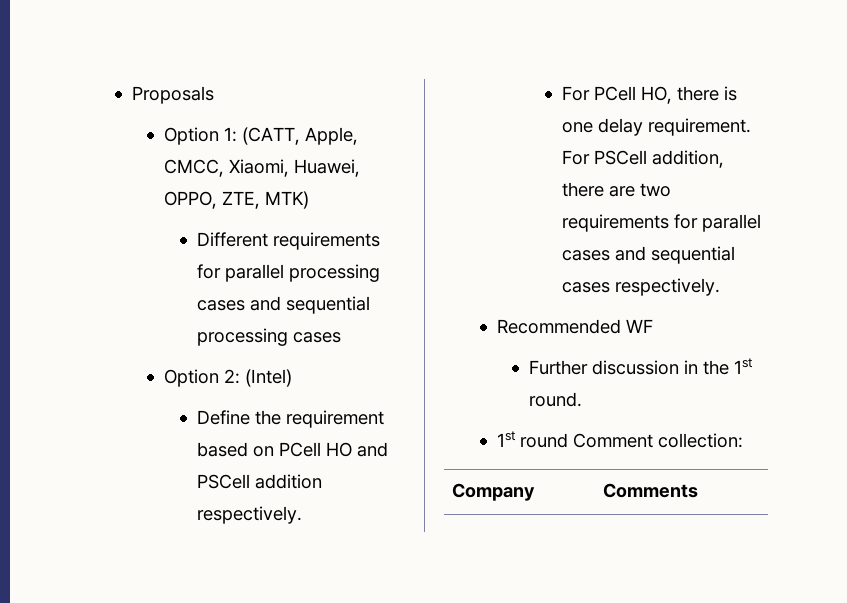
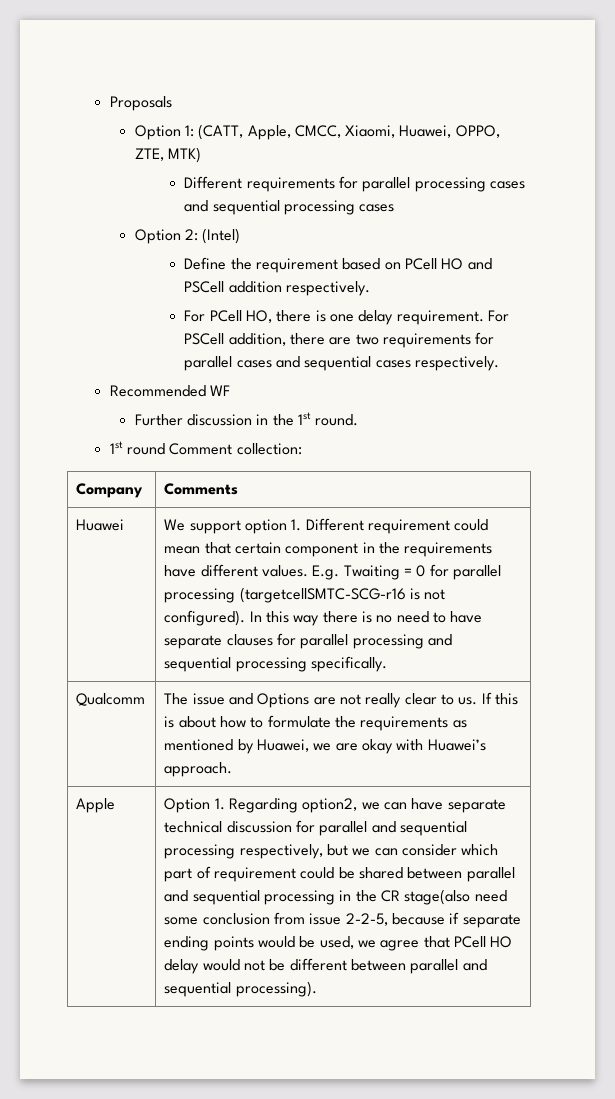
+ Huawei | We support option 1. Different requirement could mean that certain component in the requirements have different values. E.g. Twaiting = 0 for parallel processing (targetcellSMTC-SCG-r16 is not configured). In this way there is no need to have separate clauses for parallel processing and sequential processing specifically.
+ Qualcomm | The issue and Options are not really clear to us. If this is about how to formulate the requirements as mentioned by Huawei, we are okay with Huawei’s approach.
+ Apple | Option 1. Regarding option2, we can have separate technical discussion for parallel and sequential processing respectively, but we can consider which part of requirement could be shared between parallel and sequential processing in the CR stage(also need some conclusion from issue 2-2-5, because if separate ending points would be used, we agree that PCell HO delay would not be different between parallel and sequential processing).

